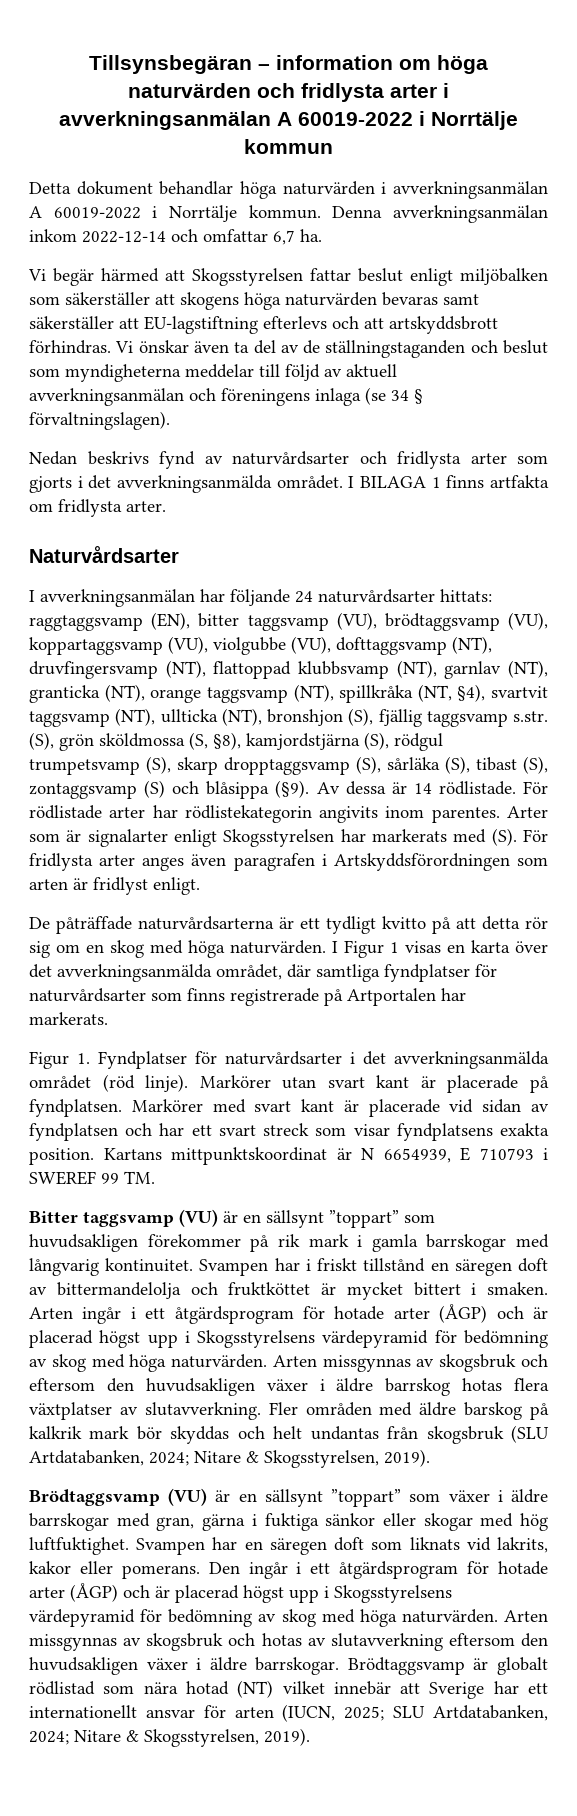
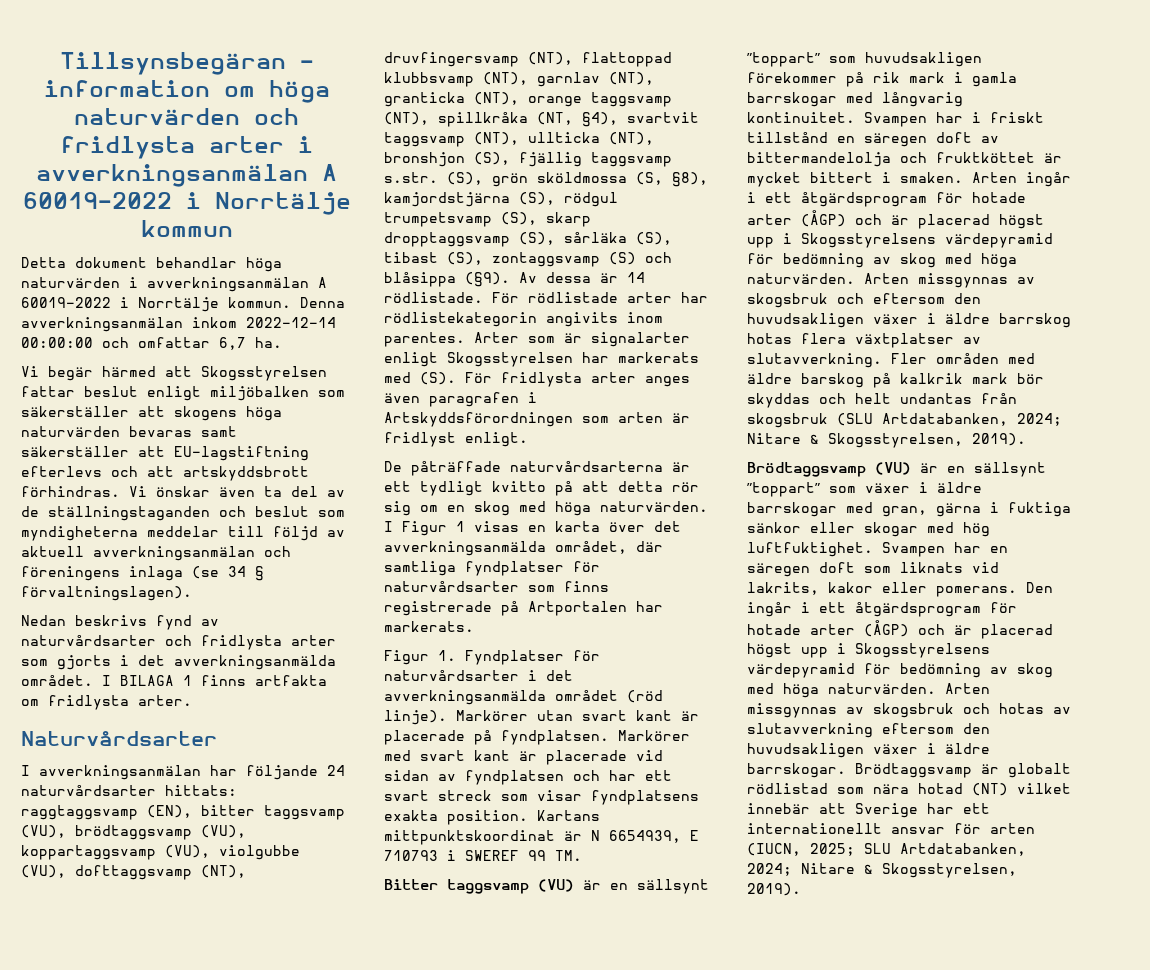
- Denna avverkningsanmälan inkom 2022-12-14 och omfattar 6,7 ha.
+ Denna avverkningsanmälan inkom 2022-12-14 00:00:00 och omfattar 6,7 ha.

